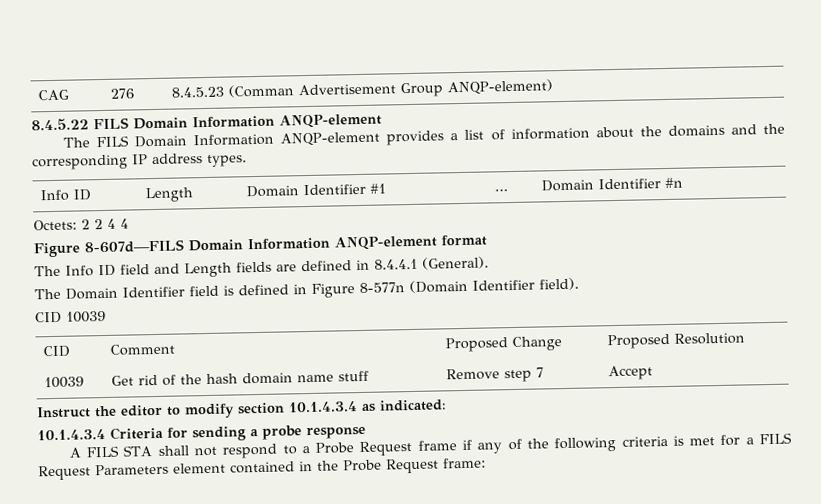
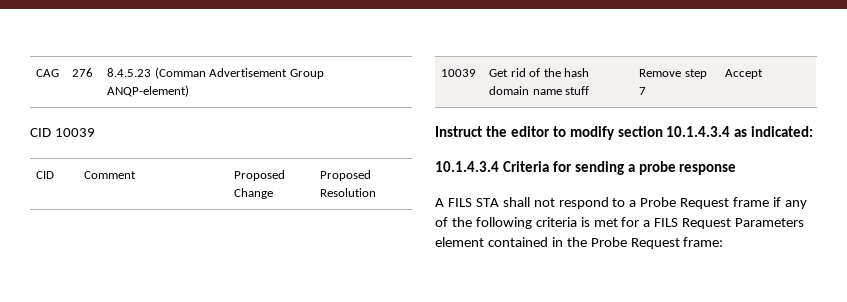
- 8.4.5.22 FILS Domain Information ANQP-element
- The FILS Domain Information ANQP-element provides a list of information about the domains and the corresponding IP address types.
- Info ID | Length | Domain Identifier #1 | … | Domain Identifier #n
- Octets: 2 2 4 4
- Figure 8-607d—FILS Domain Information ANQP-element format
- The Info ID field and Length fields are defined in 8.4.4.1 (General).
- The Domain Identifier field is defined in Figure 8-577n (Domain Identifier field).

